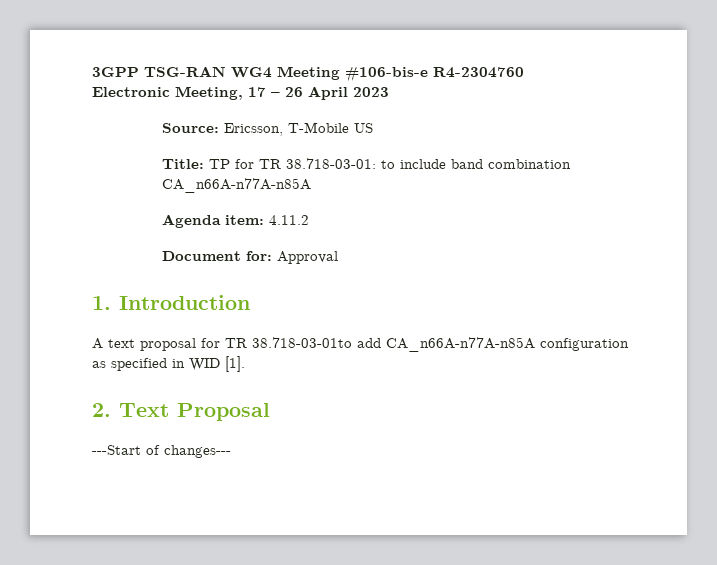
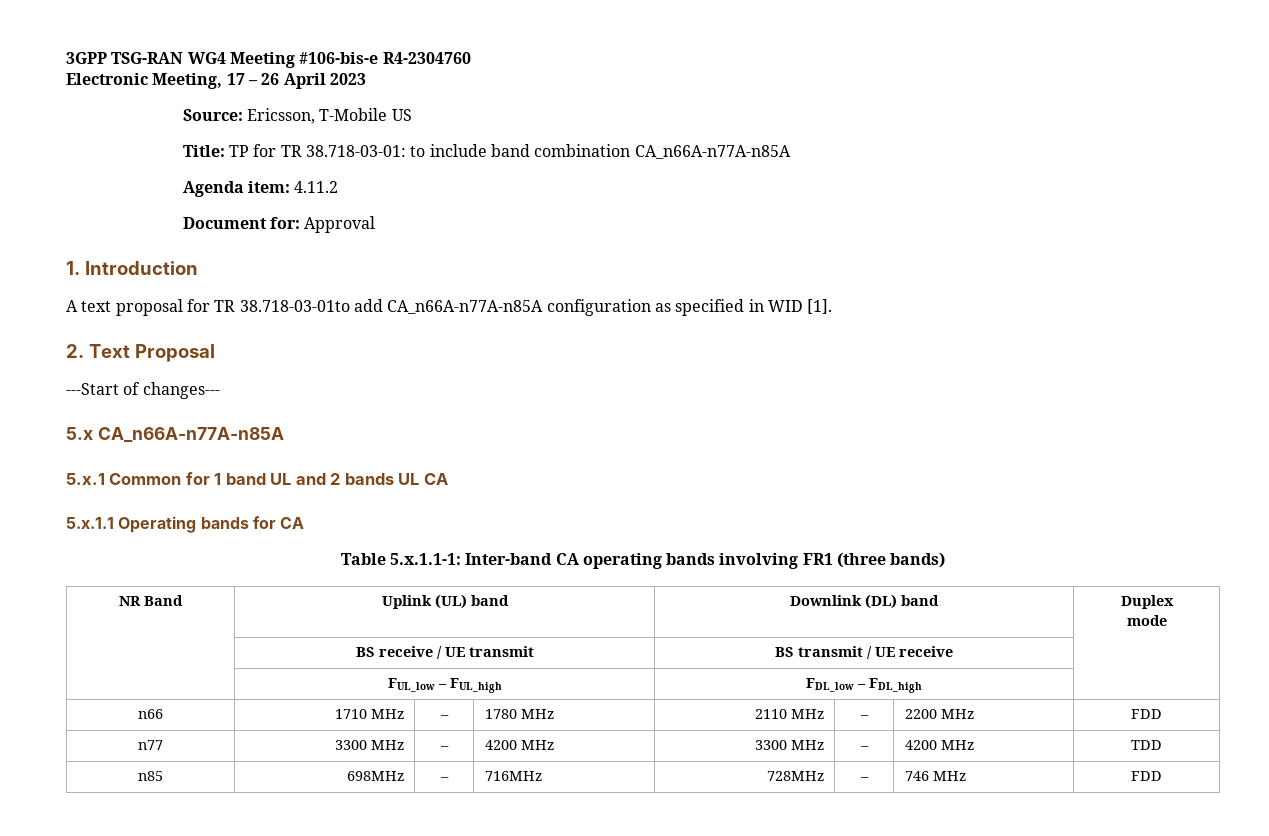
+ 5.x CA_n66A-n77A-n85A
+ 5.x.1 Common for 1 band UL and 2 bands UL CA
+ 5.x.1.1 Operating bands for CA
+ Table 5.x.1.1-1: Inter-band CA operating bands involving FR1 (three bands)
+ NR Band | Uplink (UL) band | Downlink (DL) band | Duplex
+ mode
+ | BS receive / UE transmit | BS transmit / UE receive |
+ | FUL_low – FUL_high | FDL_low – FDL_high |
+ n66 | 1710 MHz | – | 1780 MHz | 2110 MHz | – | 2200 MHz | FDD
+ n77 | 3300 MHz | – | 4200 MHz | 3300 MHz | – | 4200 MHz | TDD
+ n85 | 698MHz | – | 716MHz | 728MHz | – | 746 MHz | FDD

